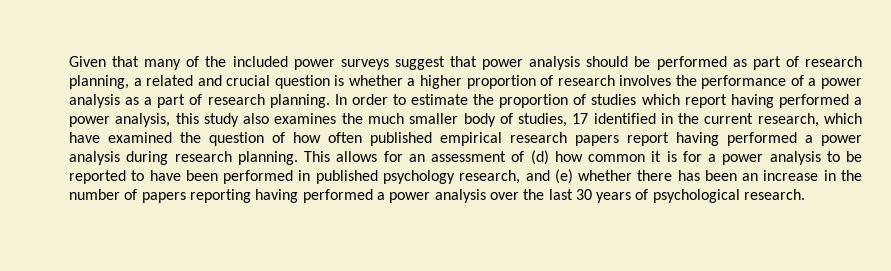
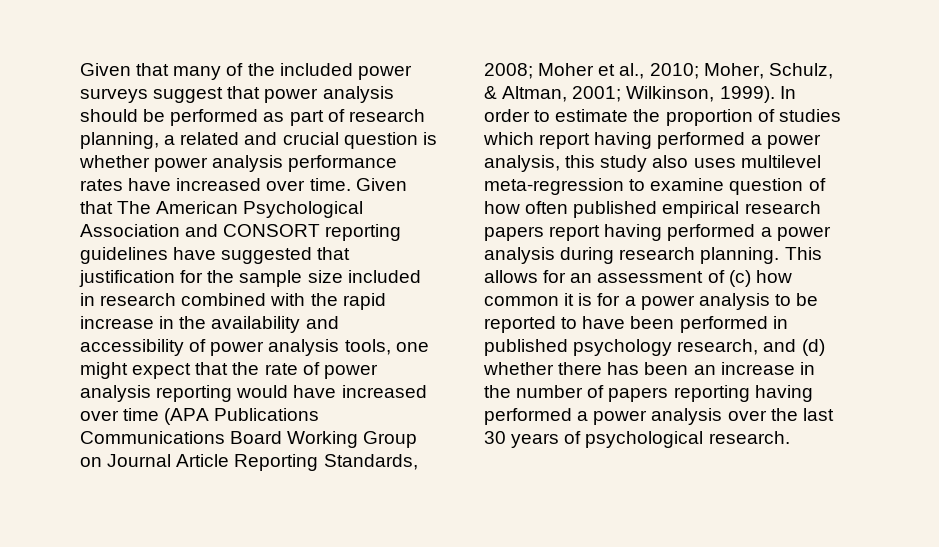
- Given that many of the included power surveys suggest that power analysis should be performed as part of research planning, a related and crucial question is whether a higher proportion of research involves the performance of a power analysis as a part of research planning.
+ Given that many of the included power surveys suggest that power analysis should be performed as part of research planning, a related and crucial question is whether power analysis performance rates have increased over time. Given that The American Psychological Association and CONSORT reporting guidelines have suggested that justification for the sample size included in research combined with the rapid increase in the availability and accessibility of power analysis tools, one might expect that the rate of power analysis reporting would have increased over time (APA Publications Communications Board Working Group on Journal Article Reporting Standards, 2008; Moher et al., 2010; Moher, Schulz, & Altman, 2001; Wilkinson, 1999).
- In order to estimate the proportion of studies which report having performed a power analysis, this study also examines the much smaller body of studies, 17 identified in the current research, which have examined the question of how often published empirical research papers report having performed a power analysis during research planning.
+ In order to estimate the proportion of studies which report having performed a power analysis, this study also uses multilevel meta-regression to examine question of how often published empirical research papers report having performed a power analysis during research planning.
- This allows for an assessment of (d) how common it is for a power analysis to be reported to have been performed in published psychology research, and (e) whether there has been an increase in the number of papers reporting having performed a power analysis over the last 30 years of psychological research.
+ This allows for an assessment of (c) how common it is for a power analysis to be reported to have been performed in published psychology research, and (d) whether there has been an increase in the number of papers reporting having performed a power analysis over the last 30 years of psychological research.

